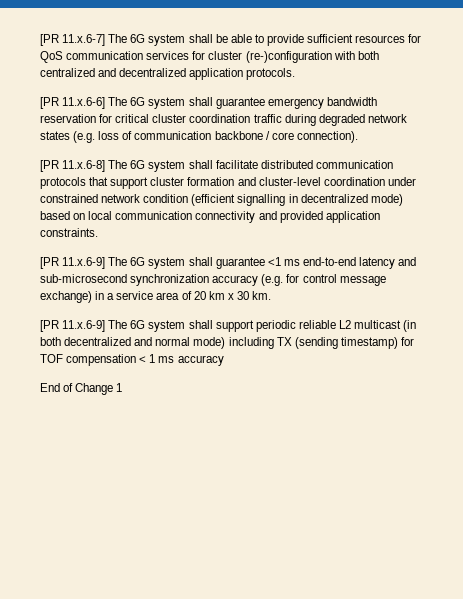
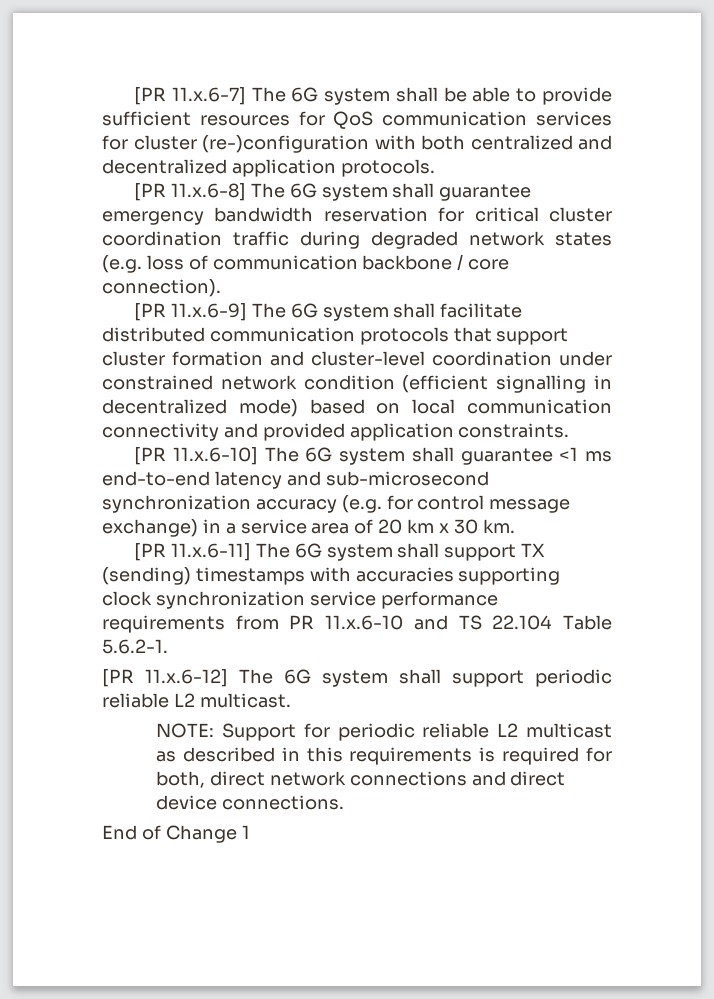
- [PR 11.x.6-6] The 6G system shall guarantee emergency bandwidth reservation for critical cluster coordination traffic during degraded network states (e.g. loss of communication backbone / core connection).
+ [PR 11.x.6-8] The 6G system shall guarantee emergency bandwidth reservation for critical cluster coordination traffic during degraded network states (e.g. loss of communication backbone / core connection).
- [PR 11.x.6-8] The 6G system shall facilitate distributed communication protocols that support cluster formation and cluster-level coordination under constrained network condition (efficient signalling in decentralized mode) based on local communication connectivity and provided application constraints.
+ [PR 11.x.6-9] The 6G system shall facilitate distributed communication protocols that support cluster formation and cluster-level coordination under constrained network condition (efficient signalling in decentralized mode) based on local communication connectivity and provided application constraints.
- [PR 11.x.6-9] The 6G system shall guarantee <1 ms end-to-end latency and sub-microsecond synchronization accuracy (e.g. for control message exchange) in a service area of 20 km x 30 km.
+ [PR 11.x.6-10] The 6G system shall guarantee <1 ms end-to-end latency and sub-microsecond synchronization accuracy (e.g. for control message exchange) in a service area of 20 km x 30 km.
- [PR 11.x.6-9] The 6G system shall support periodic reliable L2 multicast (in both decentralized and normal mode) including TX (sending timestamp) for TOF compensation < 1 ms accuracy
+ [PR 11.x.6-11] The 6G system shall support TX (sending) timestamps with accuracies supporting clock synchronization service performance requirements from PR 11.x.6-10 and TS 22.104 Table 5.6.2-1.
+ [PR 11.x.6-12] The 6G system shall support periodic reliable L2 multicast.
+ NOTE: Support for periodic reliable L2 multicast as described in this requirements is required for both, direct network connections and direct device connections.

